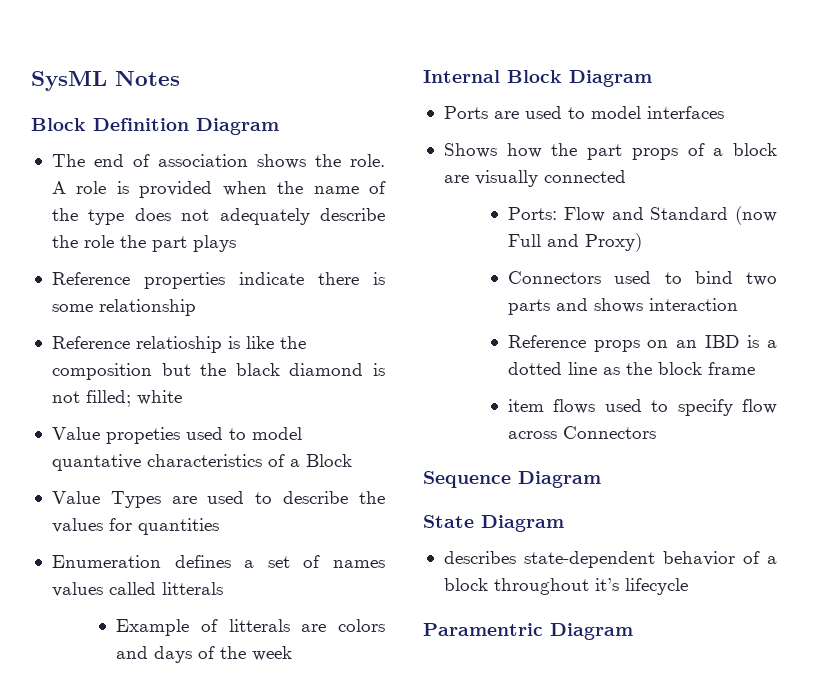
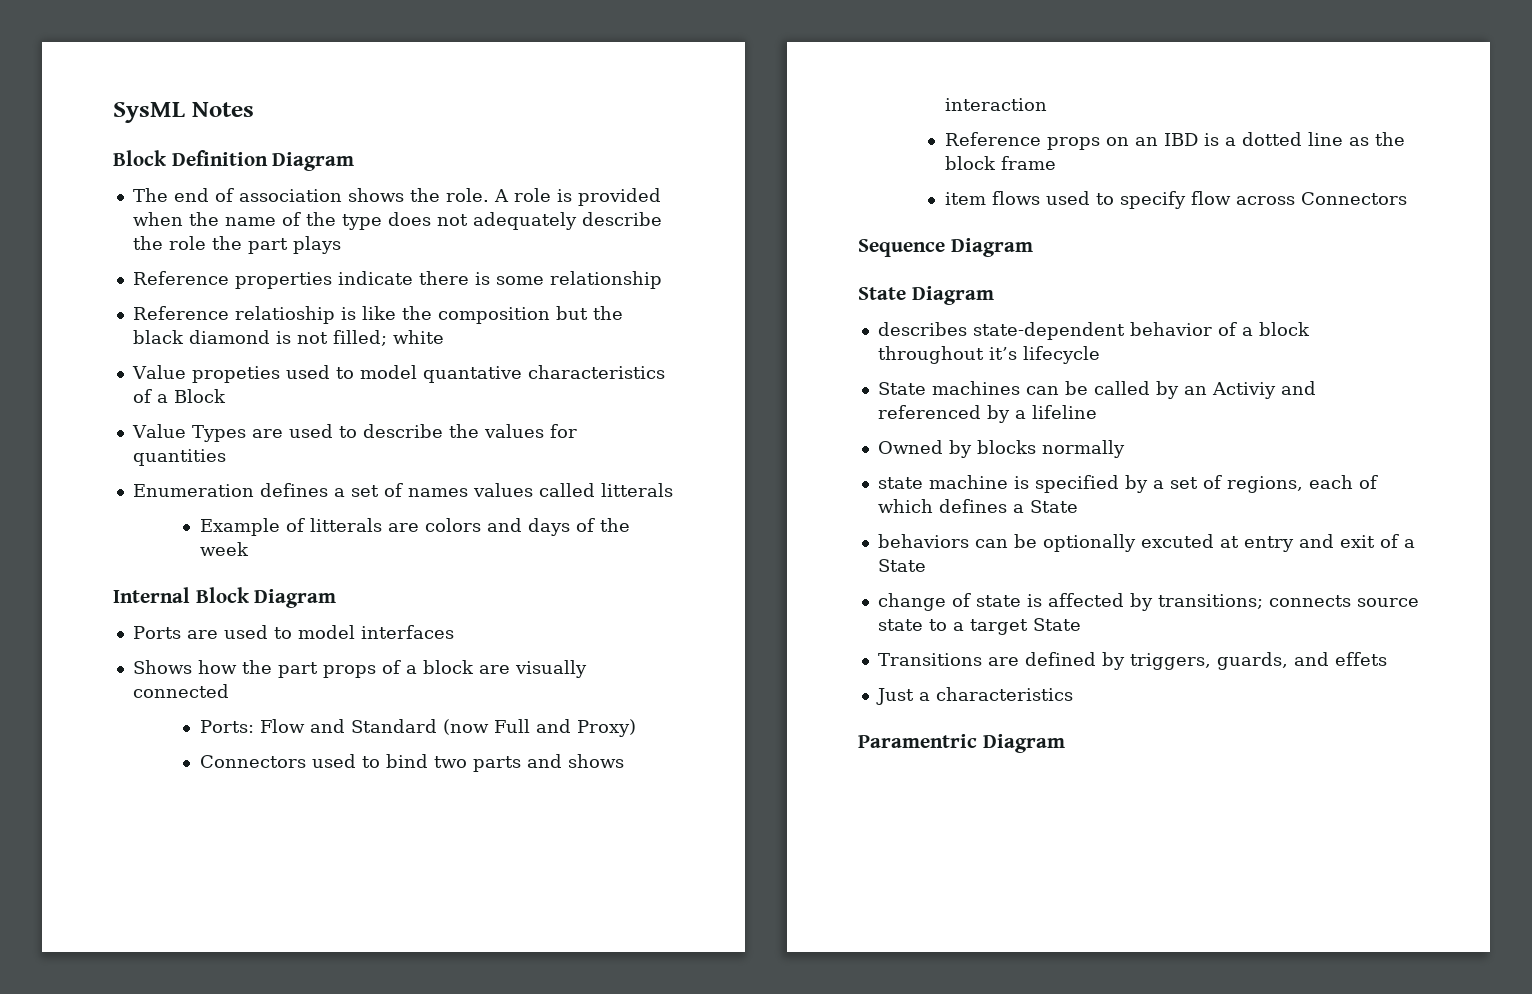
+ State machines can be called by an Activiy and referenced by a lifeline
+ Owned by blocks normally
+ state machine is specified by a set of regions, each of which defines a State
+ behaviors can be optionally excuted at entry and exit of a State
+ change of state is affected by transitions; connects source state to a target State
+ Transitions are defined by triggers, guards, and effets
+ Just a characteristics

